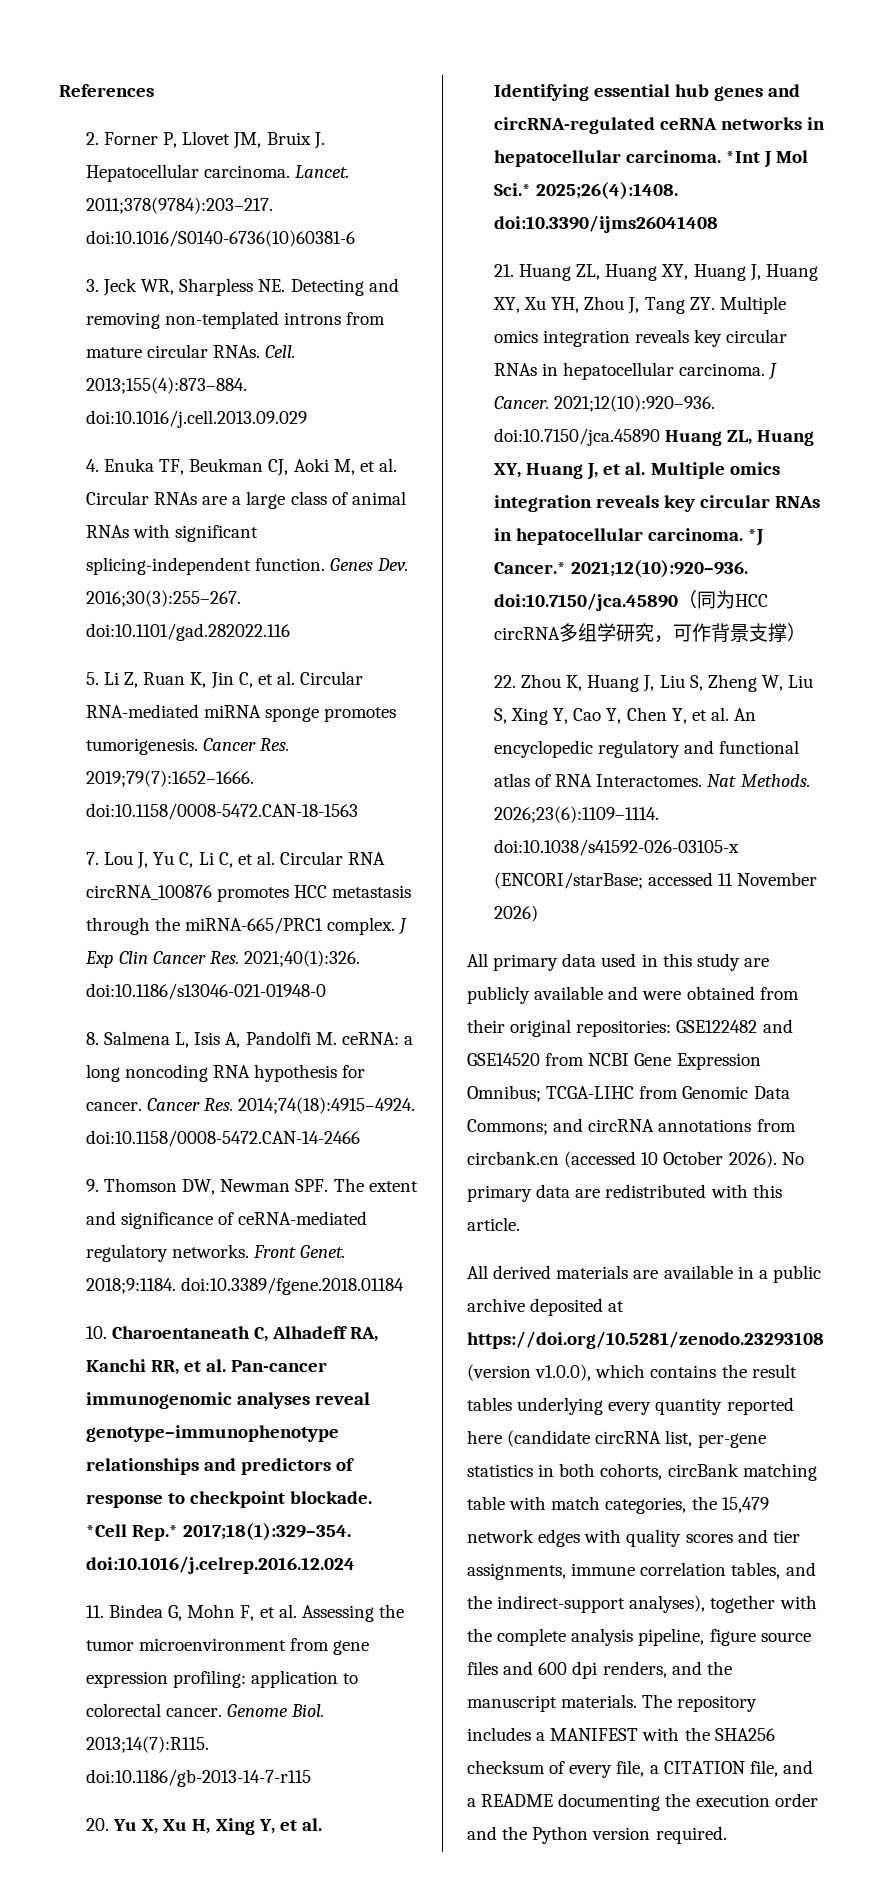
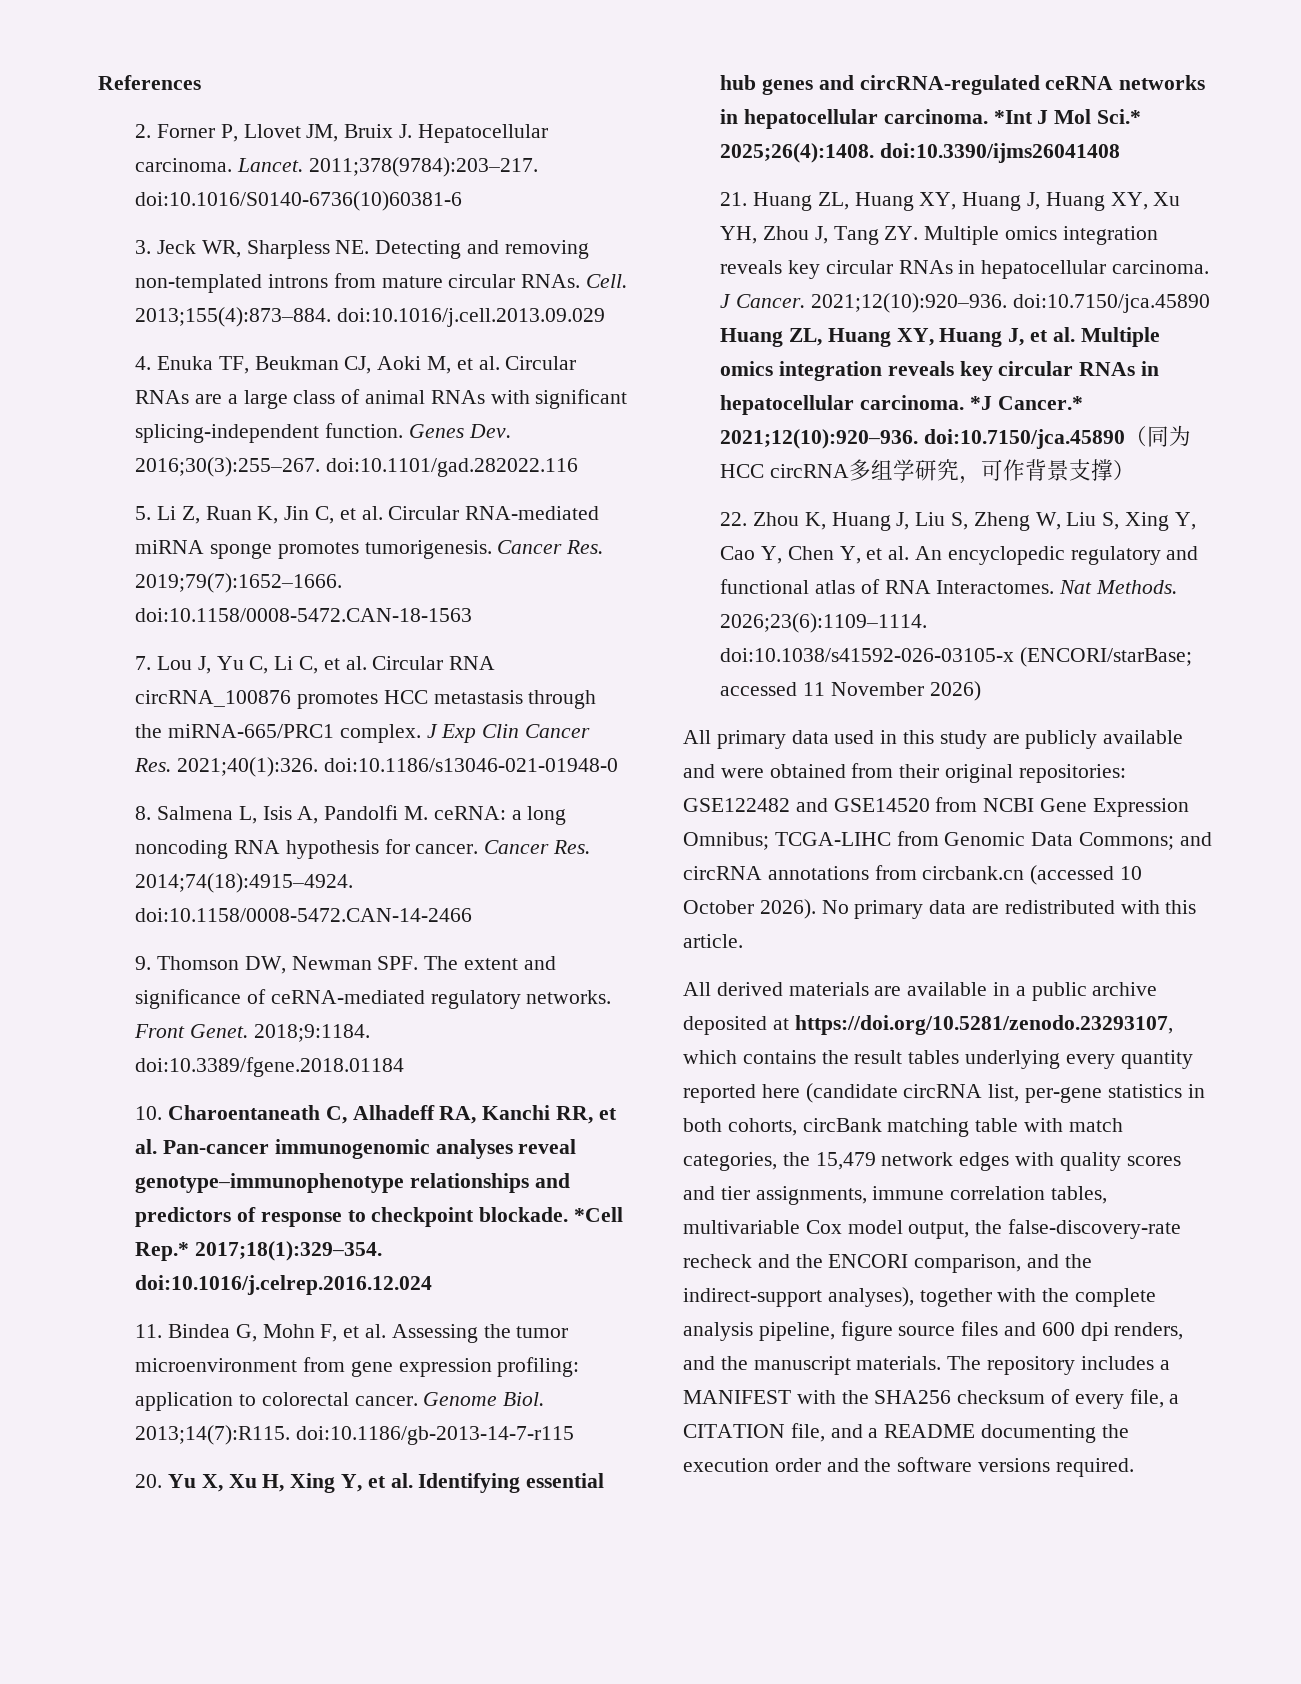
- All derived materials are available in a public archive deposited at https://doi.org/10.5281/zenodo.23293108 (version v1.0.0), which contains the result tables underlying every quantity reported here (candidate circRNA list, per-gene statistics in both cohorts, circBank matching table with match categories, the 15,479 network edges with quality scores and tier assignments, immune correlation tables, and the indirect-support analyses), together with the complete analysis pipeline, figure source files and 600 dpi renders, and the manuscript materials.
+ All derived materials are available in a public archive deposited at https://doi.org/10.5281/zenodo.23293107, which contains the result tables underlying every quantity reported here (candidate circRNA list, per-gene statistics in both cohorts, circBank matching table with match categories, the 15,479 network edges with quality scores and tier assignments, immune correlation tables, multivariable Cox model output, the false-discovery-rate recheck and the ENCORI comparison, and the indirect-support analyses), together with the complete analysis pipeline, figure source files and 600 dpi renders, and the manuscript materials.
- The repository includes a MANIFEST with the SHA256 checksum of every file, a CITATION file, and a README documenting the execution order and the Python version required.
+ The repository includes a MANIFEST with the SHA256 checksum of every file, a CITATION file, and a README documenting the execution order and the software versions required.

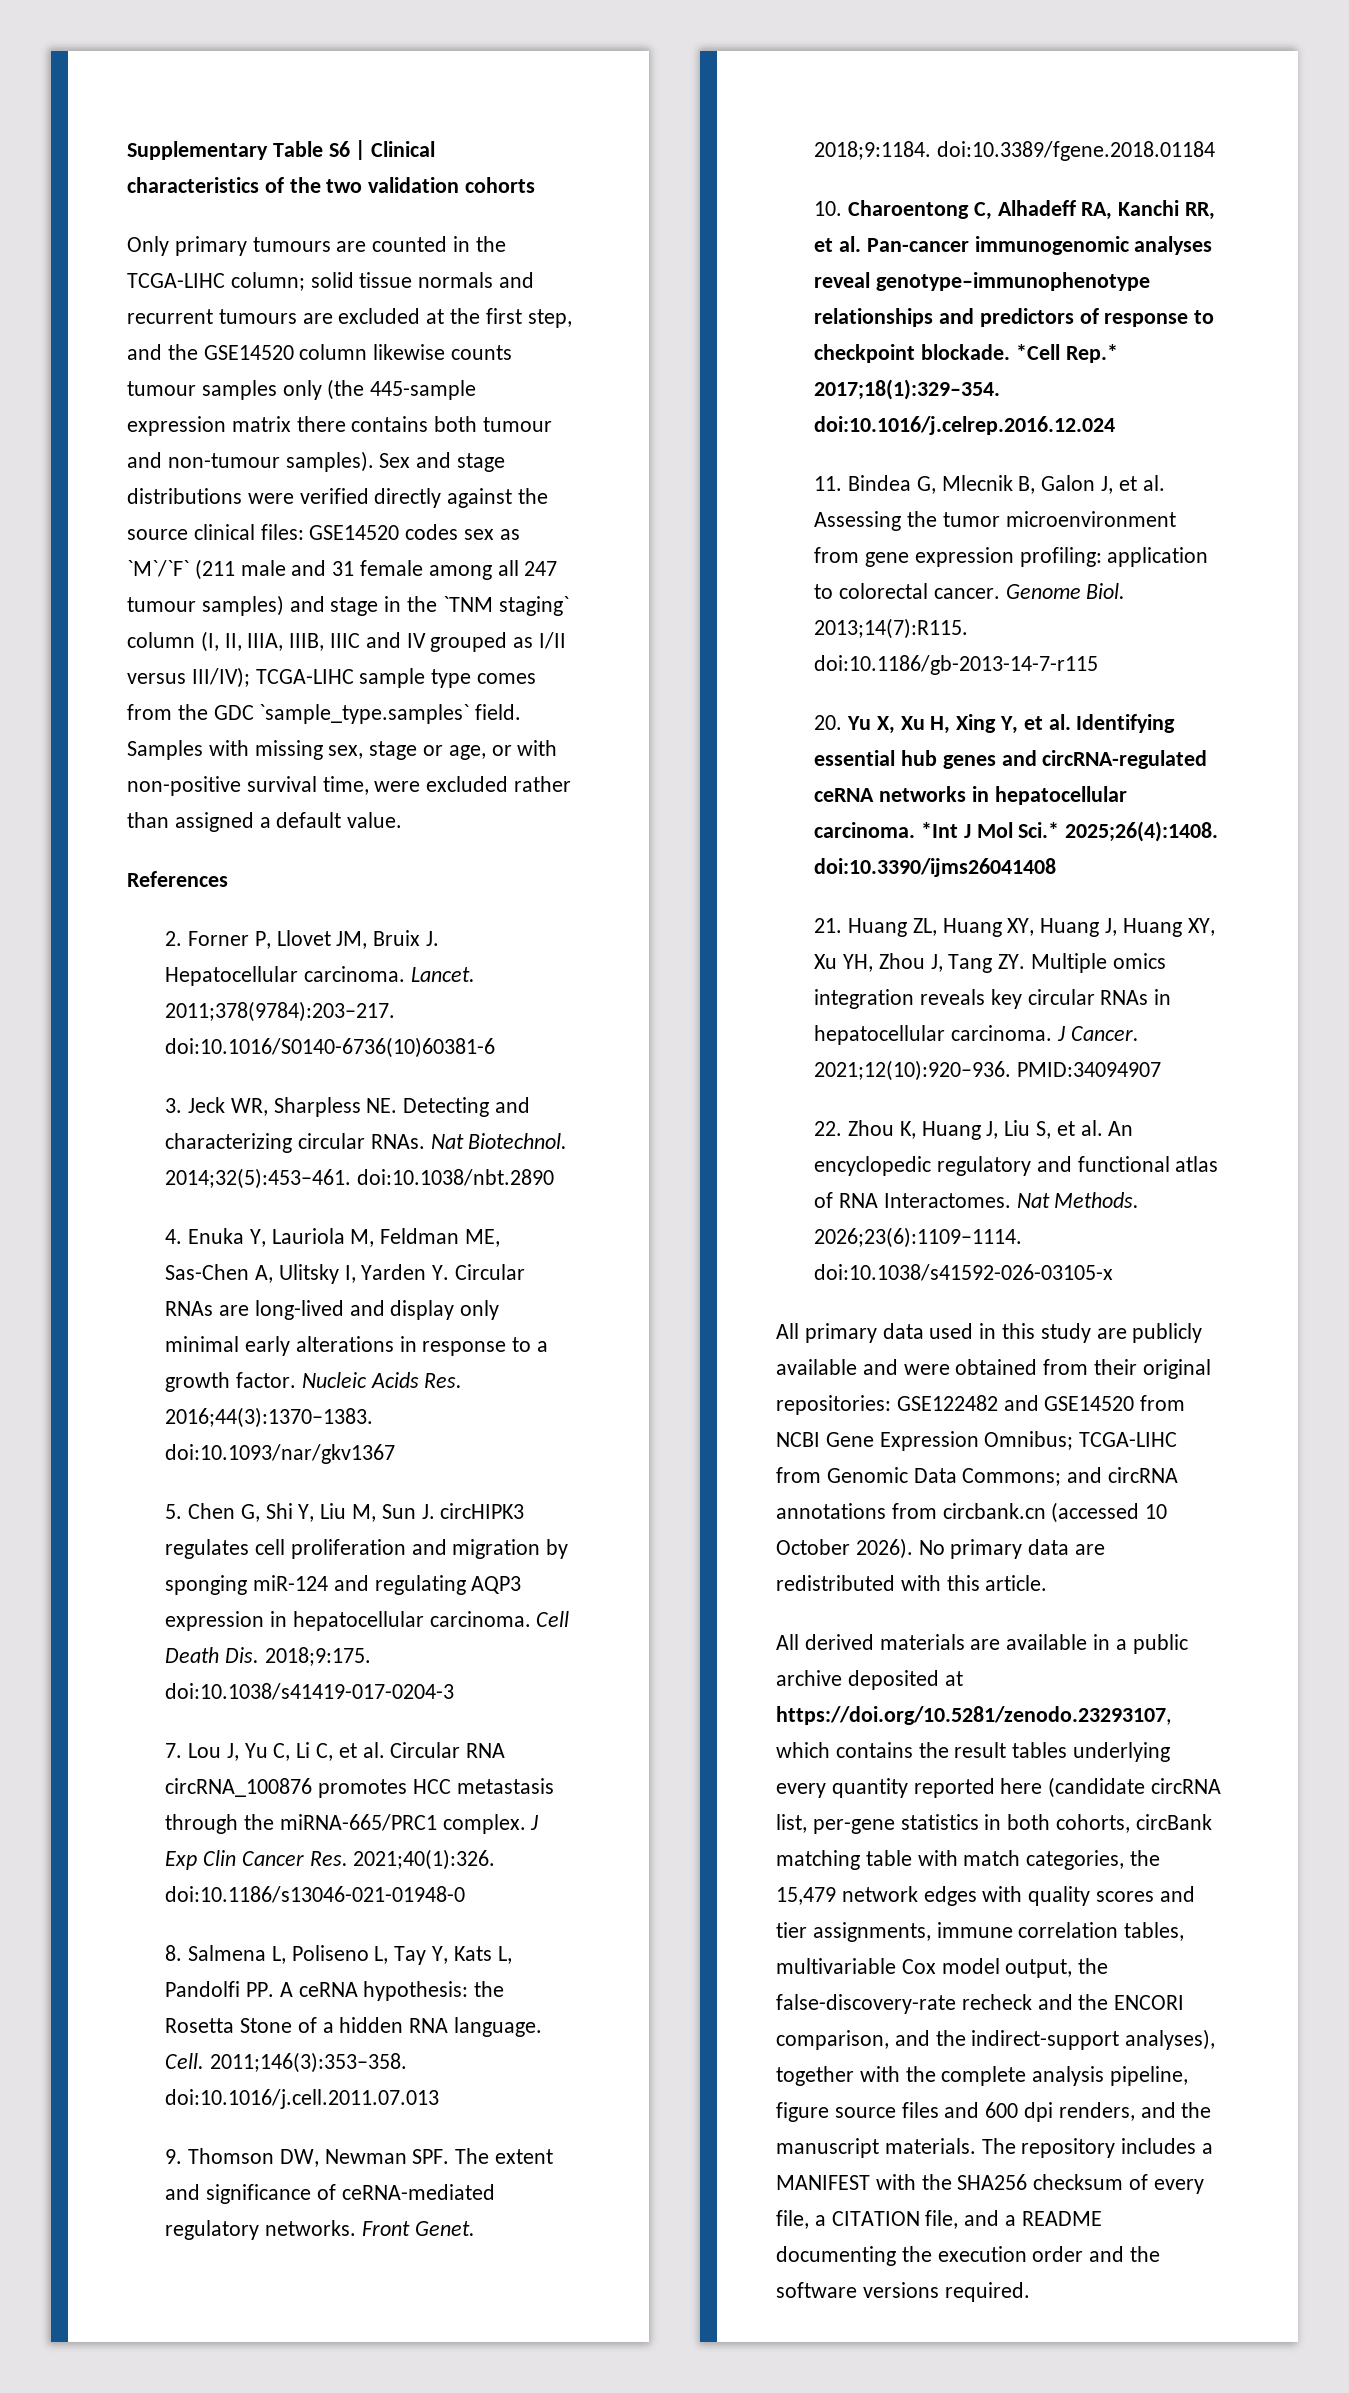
+ Supplementary Table S6 | Clinical characteristics of the two validation cohorts
+ Only primary tumours are counted in the TCGA-LIHC column; solid tissue normals and recurrent tumours are excluded at the first step, and the GSE14520 column likewise counts tumour samples only (the 445-sample expression matrix there contains both tumour and non-tumour samples). Sex and stage distributions were verified directly against the source clinical files: GSE14520 codes sex as `M`/`F` (211 male and 31 female among all 247 tumour samples) and stage in the `TNM staging` column (I, II, IIIA, IIIB, IIIC and IV grouped as I/II versus III/IV); TCGA-LIHC sample type comes from the GDC `sample_type.samples` field. Samples with missing sex, stage or age, or with non-positive survival time, were excluded rather than assigned a default value.
- 3. Jeck WR, Sharpless NE. Detecting and removing non-templated introns from mature circular RNAs. Cell. 2013;155(4):873–884. doi:10.1016/j.cell.2013.09.029
- 4. Enuka TF, Beukman CJ, Aoki M, et al. Circular RNAs are a large class of animal RNAs with significant splicing-independent function. Genes Dev. 2016;30(3):255–267. doi:10.1101/gad.282022.116
- 5. Li Z, Ruan K, Jin C, et al. Circular RNA-mediated miRNA sponge promotes tumorigenesis. Cancer Res. 2019;79(7):1652–1666. doi:10.1158/0008-5472.CAN-18-1563
+ 3. Jeck WR, Sharpless NE. Detecting and characterizing circular RNAs. Nat Biotechnol. 2014;32(5):453–461. doi:10.1038/nbt.2890
+ 4. Enuka Y, Lauriola M, Feldman ME, Sas-Chen A, Ulitsky I, Yarden Y. Circular RNAs are long-lived and display only minimal early alterations in response to a growth factor. Nucleic Acids Res. 2016;44(3):1370–1383. doi:10.1093/nar/gkv1367
+ 5. Chen G, Shi Y, Liu M, Sun J. circHIPK3 regulates cell proliferation and migration by sponging miR-124 and regulating AQP3 expression in hepatocellular carcinoma. Cell Death Dis. 2018;9:175. doi:10.1038/s41419-017-0204-3
- 8. Salmena L, Isis A, Pandolfi M. ceRNA: a long noncoding RNA hypothesis for cancer. Cancer Res. 2014;74(18):4915–4924. doi:10.1158/0008-5472.CAN-14-2466
+ 8. Salmena L, Poliseno L, Tay Y, Kats L, Pandolfi PP. A ceRNA hypothesis: the Rosetta Stone of a hidden RNA language. Cell. 2011;146(3):353–358. doi:10.1016/j.cell.2011.07.013
- 10. Charoentaneath C, Alhadeff RA, Kanchi RR, et al. Pan-cancer immunogenomic analyses reveal genotype–immunophenotype relationships and predictors of response to checkpoint blockade.
+ 10. Charoentong C, Alhadeff RA, Kanchi RR, et al. Pan-cancer immunogenomic analyses reveal genotype–immunophenotype relationships and predictors of response to checkpoint blockade.
- 11. Bindea G, Mohn F, et al. Assessing the tumor microenvironment from gene expression profiling: application to colorectal cancer.
+ 11. Bindea G, Mlecnik B, Galon J, et al. Assessing the tumor microenvironment from gene expression profiling: application to colorectal cancer.
- 2021;12(10):920–936. doi:10.7150/jca.45890 Huang ZL, Huang XY, Huang J, et al. Multiple omics integration reveals key circular RNAs in hepatocellular carcinoma. *J Cancer.* 2021;12(10):920–936. doi:10.7150/jca.45890（同为HCC circRNA多组学研究，可作背景支撑）
+ 2021;12(10):920–936. PMID:34094907
- 22. Zhou K, Huang J, Liu S, Zheng W, Liu S, Xing Y, Cao Y, Chen Y, et al. An encyclopedic regulatory and functional atlas of RNA Interactomes.
+ 22. Zhou K, Huang J, Liu S, et al. An encyclopedic regulatory and functional atlas of RNA Interactomes.
- 2026;23(6):1109–1114. doi:10.1038/s41592-026-03105-x (ENCORI/starBase; accessed 11 November 2026)
+ 2026;23(6):1109–1114. doi:10.1038/s41592-026-03105-x

